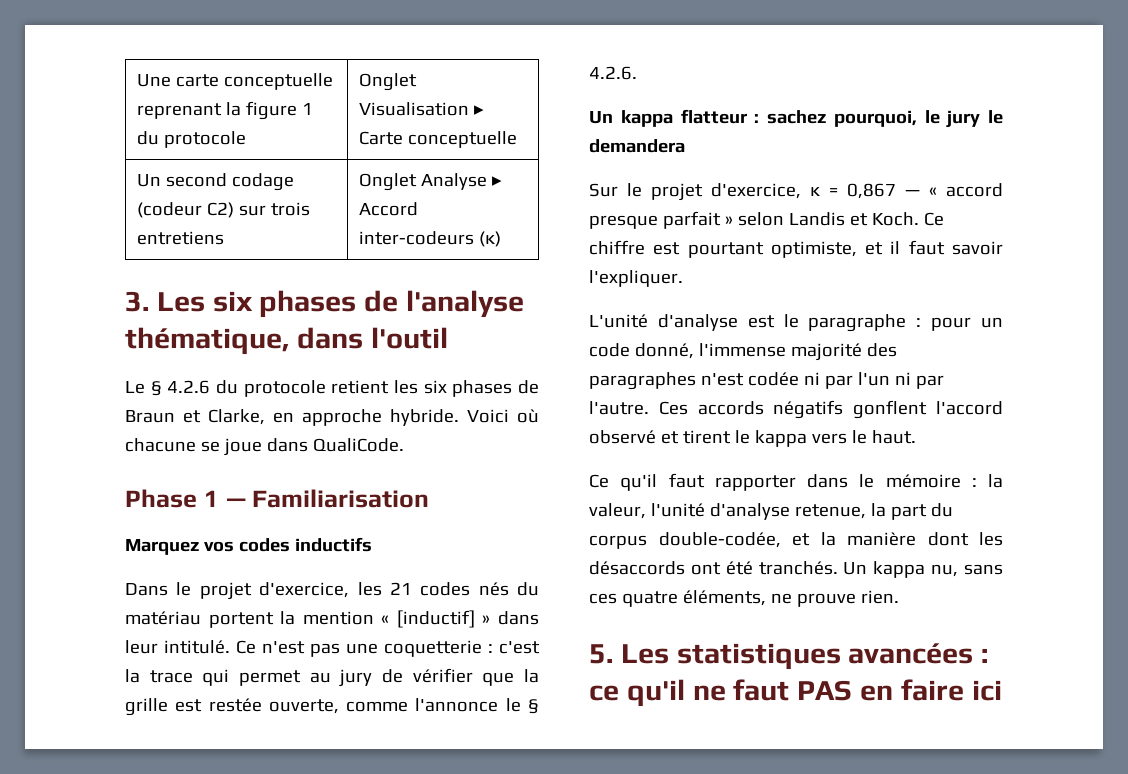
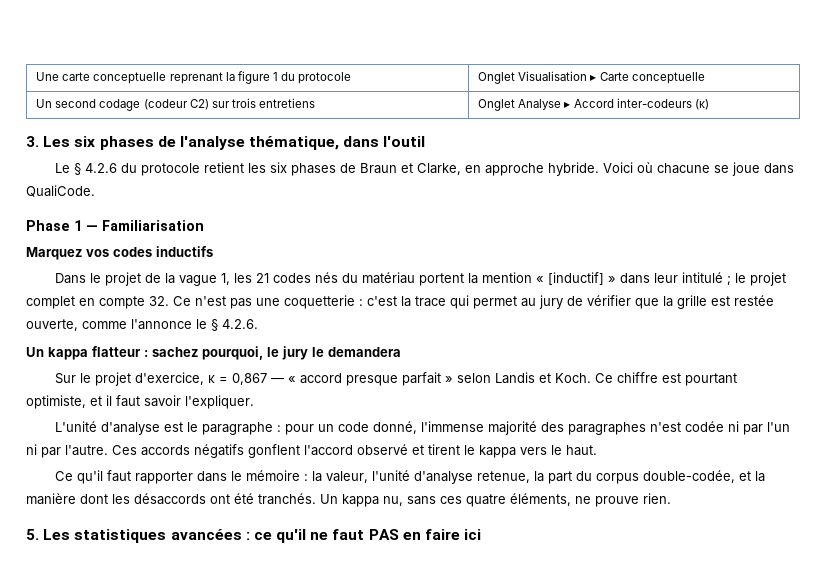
- Dans le projet d'exercice, les 21 codes nés du matériau portent la mention « [inductif] » dans leur intitulé. Ce n'est pas une coquetterie : c'est la trace qui permet au jury de vérifier que la grille est restée ouverte, comme l'annonce le § 4.2.6.
+ Dans le projet de la vague 1, les 21 codes nés du matériau portent la mention « [inductif] » dans leur intitulé ; le projet complet en compte 32. Ce n'est pas une coquetterie : c'est la trace qui permet au jury de vérifier que la grille est restée ouverte, comme l'annonce le § 4.2.6.

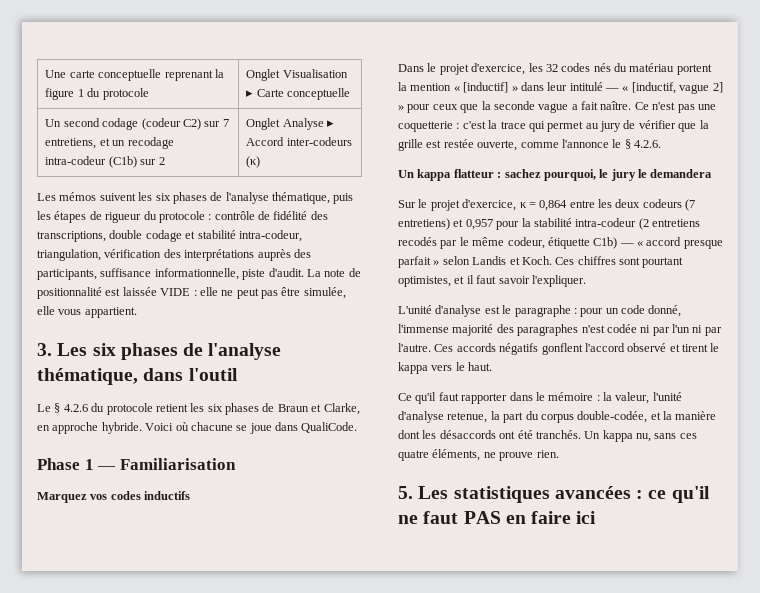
- Un second codage (codeur C2) sur trois entretiens | Onglet Analyse ▸ Accord inter-codeurs (κ)
+ Un second codage (codeur C2) sur 7 entretiens, et un recodage intra-codeur (C1b) sur 2 | Onglet Analyse ▸ Accord inter-codeurs (κ)
+ Les mémos suivent les six phases de l'analyse thématique, puis les étapes de rigueur du protocole : contrôle de fidélité des transcriptions, double codage et stabilité intra-codeur, triangulation, vérification des interprétations auprès des participants, suffisance informationnelle, piste d'audit. La note de positionnalité est laissée VIDE : elle ne peut pas être simulée, elle vous appartient.
- Dans le projet de la vague 1, les 21 codes nés du matériau portent la mention « [inductif] » dans leur intitulé ; le projet complet en compte 32. Ce n'est pas une coquetterie : c'est la trace qui permet au jury de vérifier que la grille est restée ouverte, comme l'annonce le § 4.2.6.
+ Dans le projet d'exercice, les 32 codes nés du matériau portent la mention « [inductif] » dans leur intitulé — « [inductif, vague 2] » pour ceux que la seconde vague a fait naître. Ce n'est pas une coquetterie : c'est la trace qui permet au jury de vérifier que la grille est restée ouverte, comme l'annonce le § 4.2.6.
- Sur le projet d'exercice, κ = 0,867 — « accord presque parfait » selon Landis et Koch.
+ Sur le projet d'exercice, κ = 0,864 entre les deux codeurs (7 entretiens) et 0,957 pour la stabilité intra-codeur (2 entretiens recodés par le même codeur, étiquette C1b) — « accord presque parfait » selon Landis et Koch.
- Ce chiffre est pourtant optimiste, et il faut savoir l'expliquer.
+ Ces chiffres sont pourtant optimistes, et il faut savoir l'expliquer.

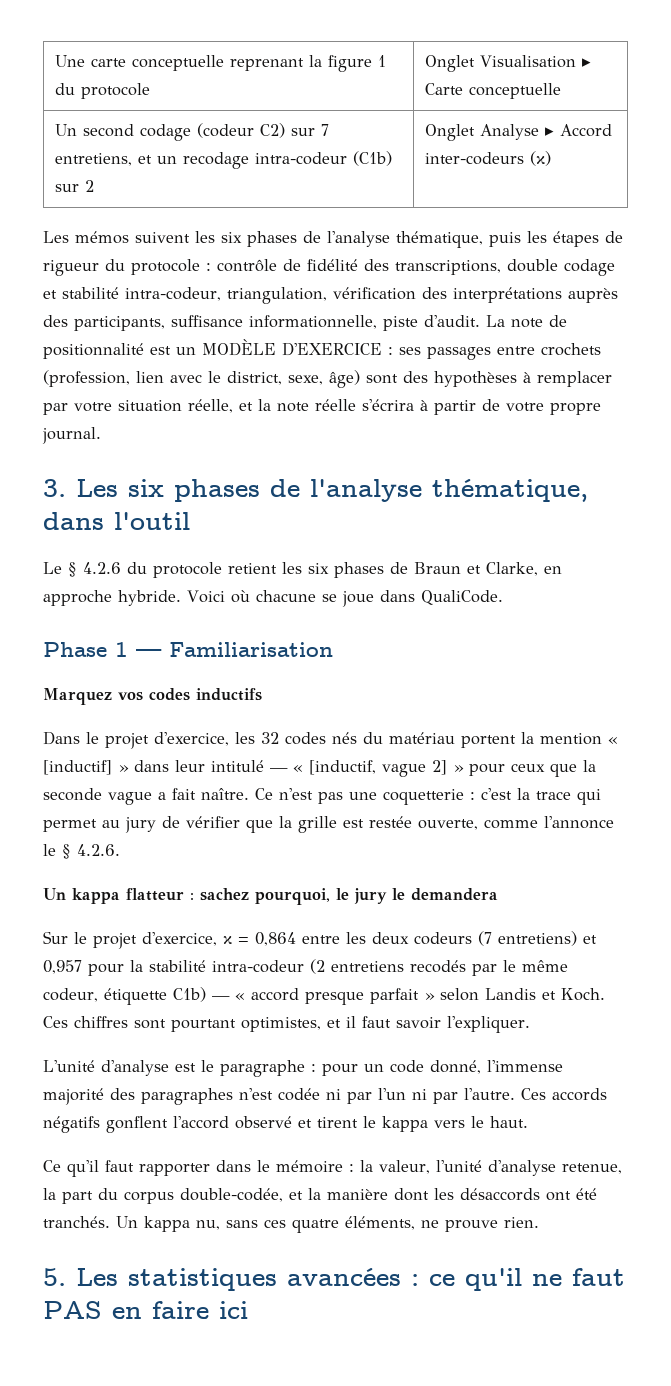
- La note de positionnalité est laissée VIDE : elle ne peut pas être simulée, elle vous appartient.
+ La note de positionnalité est un MODÈLE D'EXERCICE : ses passages entre crochets (profession, lien avec le district, sexe, âge) sont des hypothèses à remplacer par votre situation réelle, et la note réelle s'écrira à partir de votre propre journal.

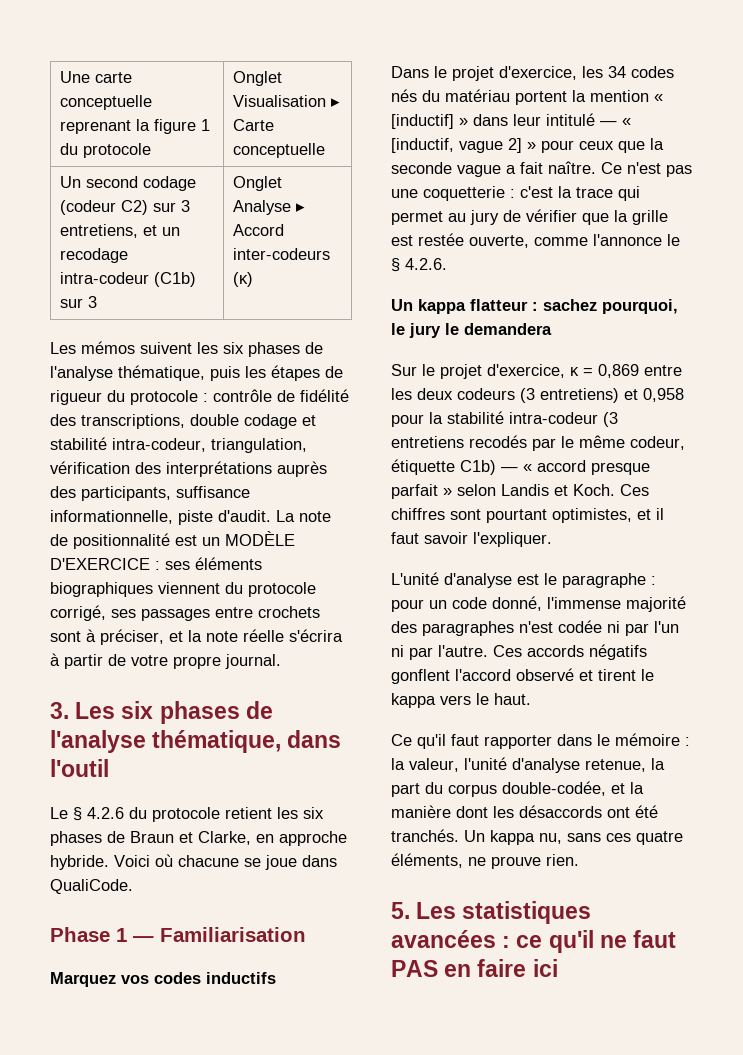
- Un second codage (codeur C2) sur 7 entretiens, et un recodage intra-codeur (C1b) sur 2 | Onglet Analyse ▸ Accord inter-codeurs (κ)
+ Un second codage (codeur C2) sur 3 entretiens, et un recodage intra-codeur (C1b) sur 3 | Onglet Analyse ▸ Accord inter-codeurs (κ)
- La note de positionnalité est un MODÈLE D'EXERCICE : ses passages entre crochets (profession, lien avec le district, sexe, âge) sont des hypothèses à remplacer par votre situation réelle, et la note réelle s'écrira à partir de votre propre journal.
+ La note de positionnalité est un MODÈLE D'EXERCICE : ses éléments biographiques viennent du protocole corrigé, ses passages entre crochets sont à préciser, et la note réelle s'écrira à partir de votre propre journal.
- Dans le projet d'exercice, les 32 codes nés du matériau portent la mention « [inductif] » dans leur intitulé — « [inductif, vague 2] » pour ceux que la seconde vague a fait naître.
+ Dans le projet d'exercice, les 34 codes nés du matériau portent la mention « [inductif] » dans leur intitulé — « [inductif, vague 2] » pour ceux que la seconde vague a fait naître.
- Sur le projet d'exercice, κ = 0,864 entre les deux codeurs (7 entretiens) et 0,957 pour la stabilité intra-codeur (2 entretiens recodés par le même codeur, étiquette C1b) — « accord presque parfait » selon Landis et Koch.
+ Sur le projet d'exercice, κ = 0,869 entre les deux codeurs (3 entretiens) et 0,958 pour la stabilité intra-codeur (3 entretiens recodés par le même codeur, étiquette C1b) — « accord presque parfait » selon Landis et Koch.

